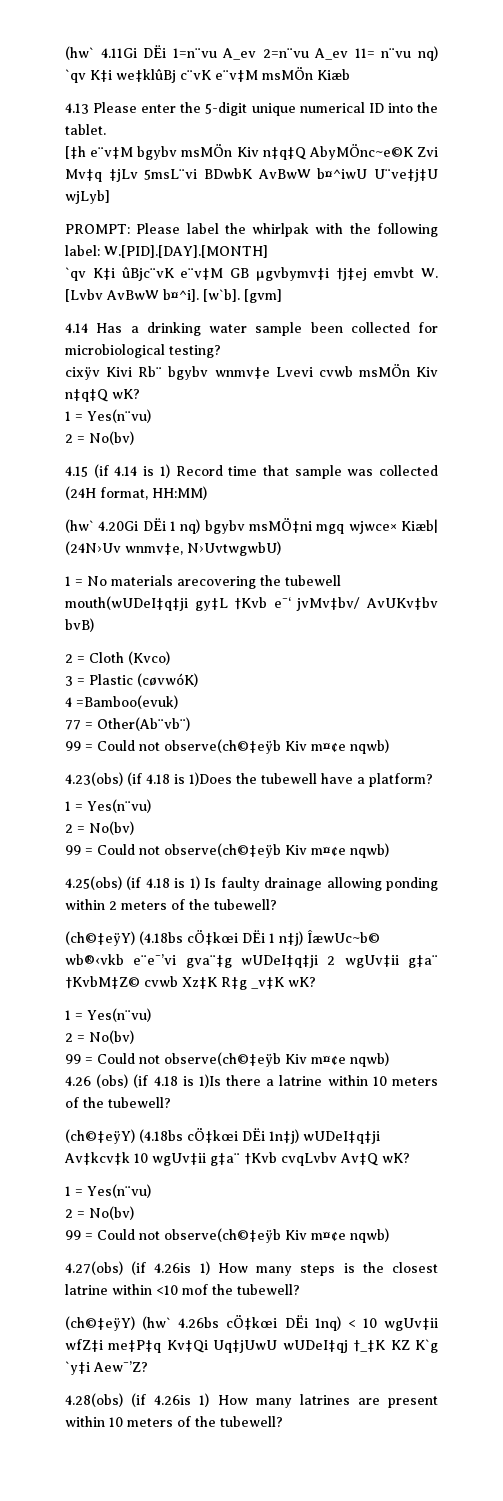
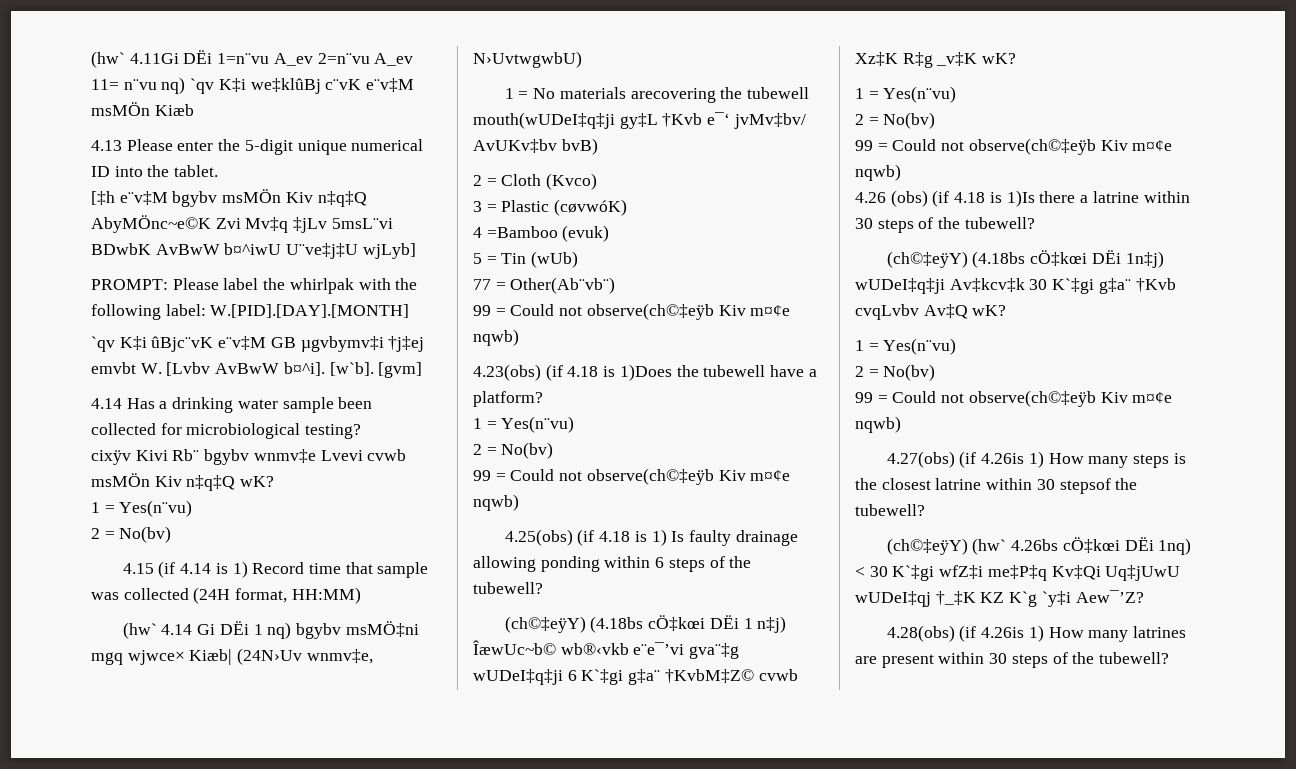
- (hw` 4.20Gi DËi 1 nq) bgybv msMÖ‡ni mgq wjwce× Kiæb| (24N›Uv wnmv‡e, N›UvtwgwbU)
+ (hw` 4.14 Gi DËi 1 nq) bgybv msMÖ‡ni mgq wjwce× Kiæb| (24N›Uv wnmv‡e, N›UvtwgwbU)
- 4 =Bamboo(evuk)
+ 4 =Bamboo (evuk)
+ 5 = Tin (wUb)
- 4.25(obs) (if 4.18 is 1) Is faulty drainage allowing ponding within 2 meters of the tubewell?
+ 4.25(obs) (if 4.18 is 1) Is faulty drainage allowing ponding within 6 steps of the tubewell?
- (ch©‡eÿY) (4.18bs cÖ‡kœi DËi 1 n‡j) ÎæwUc~b© wb®‹vkb e¨e¯’vi gva¨‡g wUDeI‡q‡ji 2 wgUv‡ii g‡a¨ †KvbM‡Z© cvwb Xz‡K R‡g _v‡K wK?
+ (ch©‡eÿY) (4.18bs cÖ‡kœi DËi 1 n‡j) ÎæwUc~b© wb®‹vkb e¨e¯’vi gva¨‡g wUDeI‡q‡ji 6 K`‡gi g‡a¨ †KvbM‡Z© cvwb Xz‡K R‡g _v‡K wK?
- 4.26 (obs) (if 4.18 is 1)Is there a latrine within 10 meters of the tubewell?
+ 4.26 (obs) (if 4.18 is 1)Is there a latrine within 30 steps of the tubewell?
- (ch©‡eÿY) (4.18bs cÖ‡kœi DËi 1n‡j) wUDeI‡q‡ji Av‡kcv‡k 10 wgUv‡ii g‡a¨ †Kvb cvqLvbv Av‡Q wK?
+ (ch©‡eÿY) (4.18bs cÖ‡kœi DËi 1n‡j) wUDeI‡q‡ji Av‡kcv‡k 30 K`‡gi g‡a¨ †Kvb cvqLvbv Av‡Q wK?
- 4.27(obs) (if 4.26is 1) How many steps is the closest latrine within <10 mof the tubewell?
+ 4.27(obs) (if 4.26is 1) How many steps is the closest latrine within 30 stepsof the tubewell?
- (ch©‡eÿY) (hw` 4.26bs cÖ‡kœi DËi 1nq) < 10 wgUv‡ii wfZ‡i me‡P‡q Kv‡Qi Uq‡jUwU wUDeI‡qj †_‡K KZ K`g `y‡i Aew¯’Z?
+ (ch©‡eÿY) (hw` 4.26bs cÖ‡kœi DËi 1nq) < 30 K`‡gi wfZ‡i me‡P‡q Kv‡Qi Uq‡jUwU wUDeI‡qj †_‡K KZ K`g `y‡i Aew¯’Z?
- 4.28(obs) (if 4.26is 1) How many latrines are present within 10 meters of the tubewell?
+ 4.28(obs) (if 4.26is 1) How many latrines are present within 30 steps of the tubewell?

